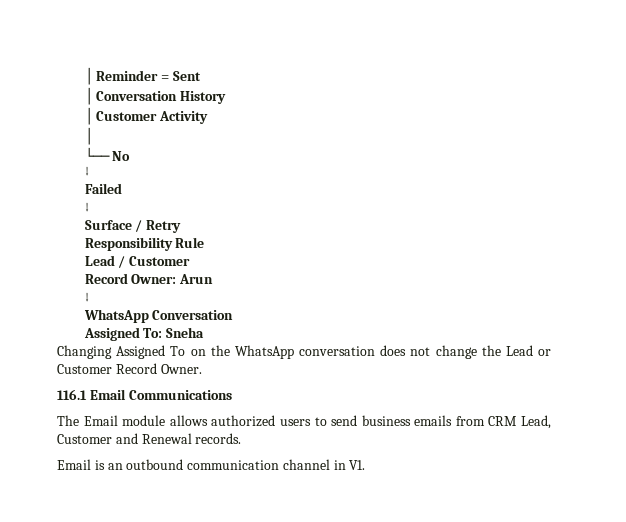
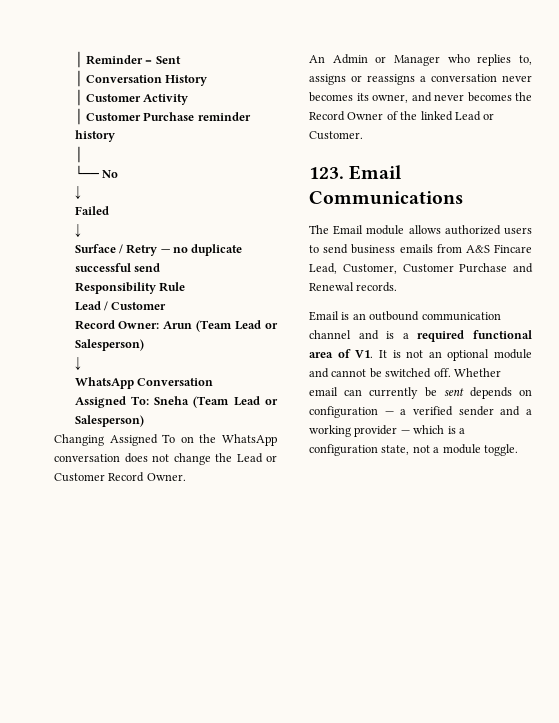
+ │ Customer Purchase reminder history
- Surface / Retry
+ Surface / Retry — no duplicate successful send
- Record Owner: Arun
+ Record Owner: Arun (Team Lead or Salesperson)
- Assigned To: Sneha
+ Assigned To: Sneha (Team Lead or Salesperson)
- 116.1 Email Communications
+ An Admin or Manager who replies to, assigns or reassigns a conversation never becomes its owner, and never becomes the Record Owner of the linked Lead or Customer.
+ 123. Email Communications
- The Email module allows authorized users to send business emails from CRM Lead, Customer and Renewal records.
+ The Email module allows authorized users to send business emails from A&S Fincare Lead, Customer, Customer Purchase and Renewal records.
- Email is an outbound communication channel in V1.
+ Email is an outbound communication channel and is a required functional area of V1. It is not an optional module and cannot be switched off. Whether email can currently be sent depends on configuration — a verified sender and a working provider — which is a configuration state, not a module toggle.

